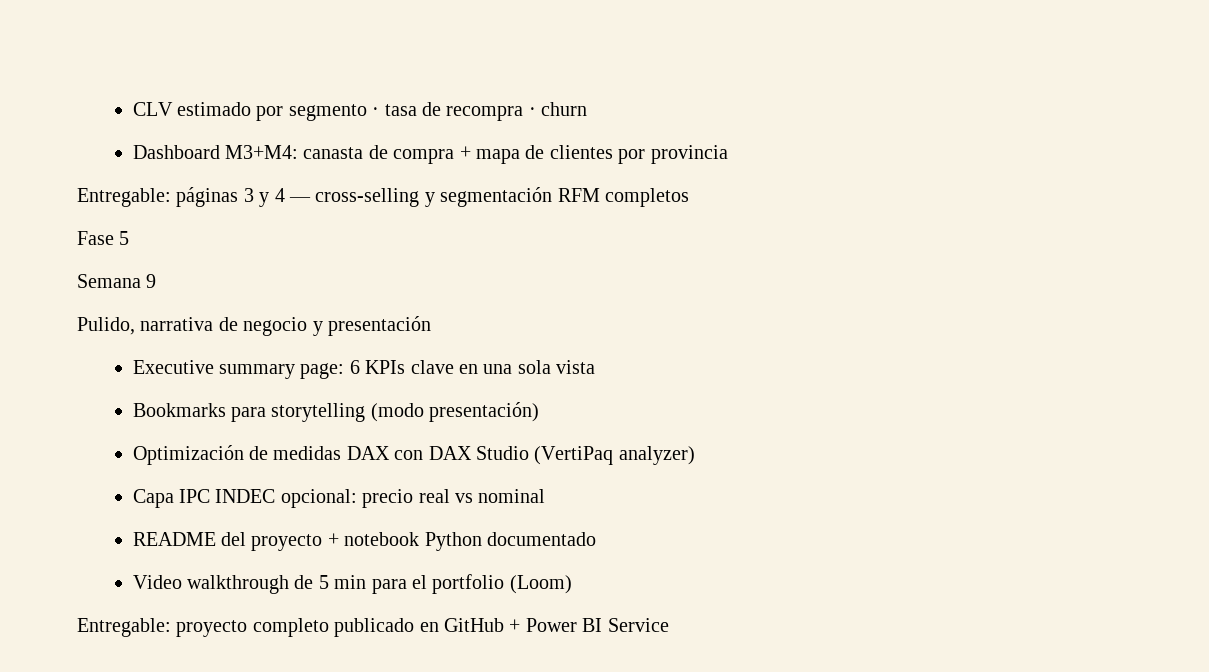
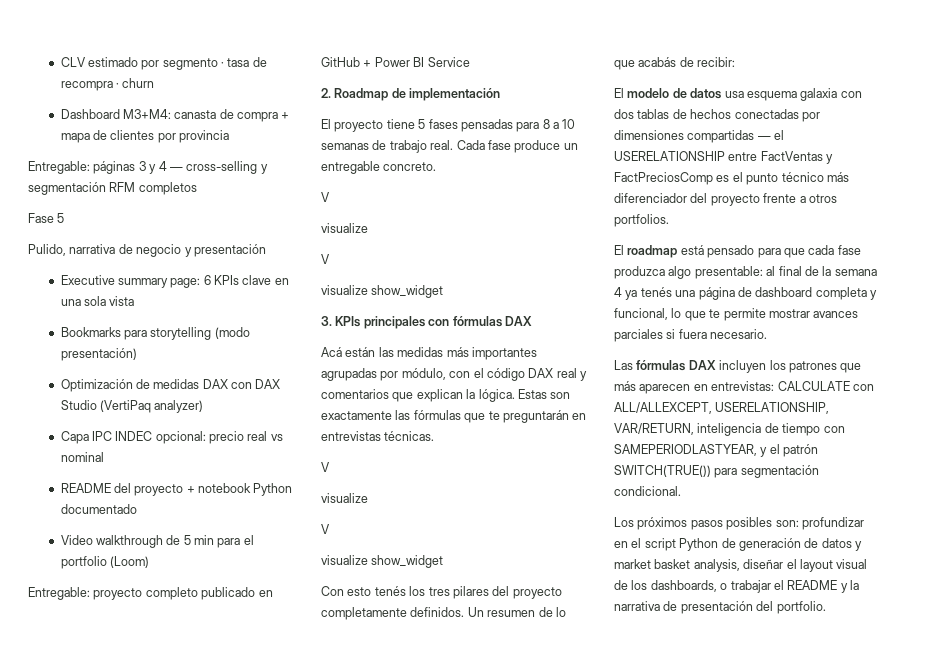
- Semana 9
+ 2. Roadmap de implementación
+ El proyecto tiene 5 fases pensadas para 8 a 10 semanas de trabajo real. Cada fase produce un entregable concreto.
+ V
+ visualize
+ V
+ visualize show_widget
+ 3. KPIs principales con fórmulas DAX
+ Acá están las medidas más importantes agrupadas por módulo, con el código DAX real y comentarios que explican la lógica. Estas son exactamente las fórmulas que te preguntarán en entrevistas técnicas.
+ V
+ visualize
+ V
+ visualize show_widget
+ Con esto tenés los tres pilares del proyecto completamente definidos. Un resumen de lo que acabás de recibir:
+ El modelo de datos usa esquema galaxia con dos tablas de hechos conectadas por dimensiones compartidas — el USERELATIONSHIP entre FactVentas y FactPreciosComp es el punto técnico más diferenciador del proyecto frente a otros portfolios.
+ El roadmap está pensado para que cada fase produzca algo presentable: al final de la semana 4 ya tenés una página de dashboard completa y funcional, lo que te permite mostrar avances parciales si fuera necesario.
+ Las fórmulas DAX incluyen los patrones que más aparecen en entrevistas: CALCULATE con ALL/ALLEXCEPT, USERELATIONSHIP, VAR/RETURN, inteligencia de tiempo con SAMEPERIODLASTYEAR, y el patrón SWITCH(TRUE()) para segmentación condicional.
+ Los próximos pasos posibles son: profundizar en el script Python de generación de datos y market basket analysis, diseñar el layout visual de los dashboards, o trabajar el README y la narrativa de presentación del portfolio.

